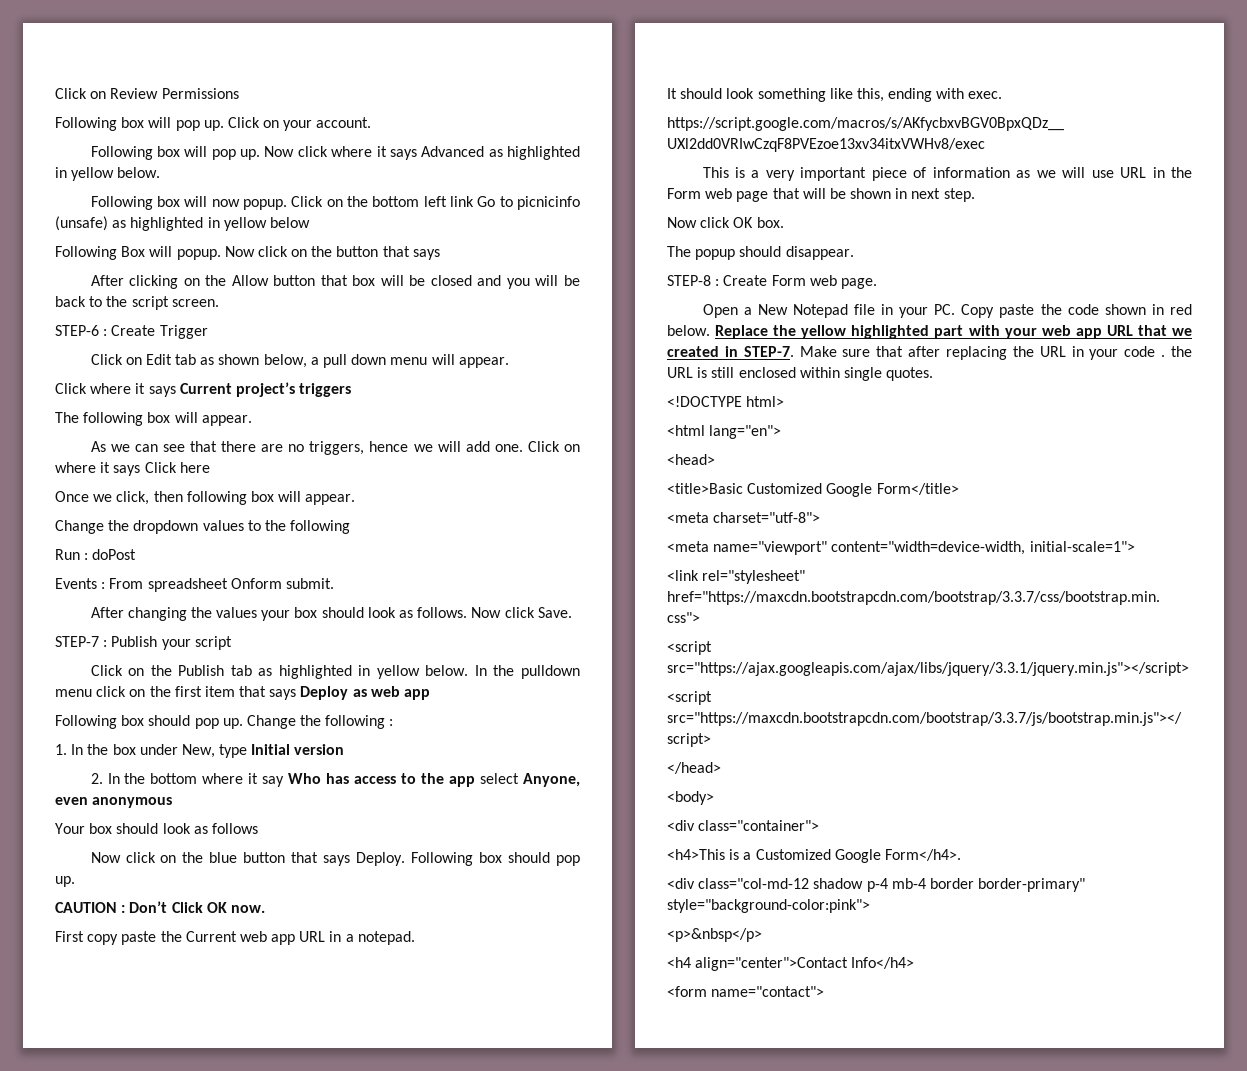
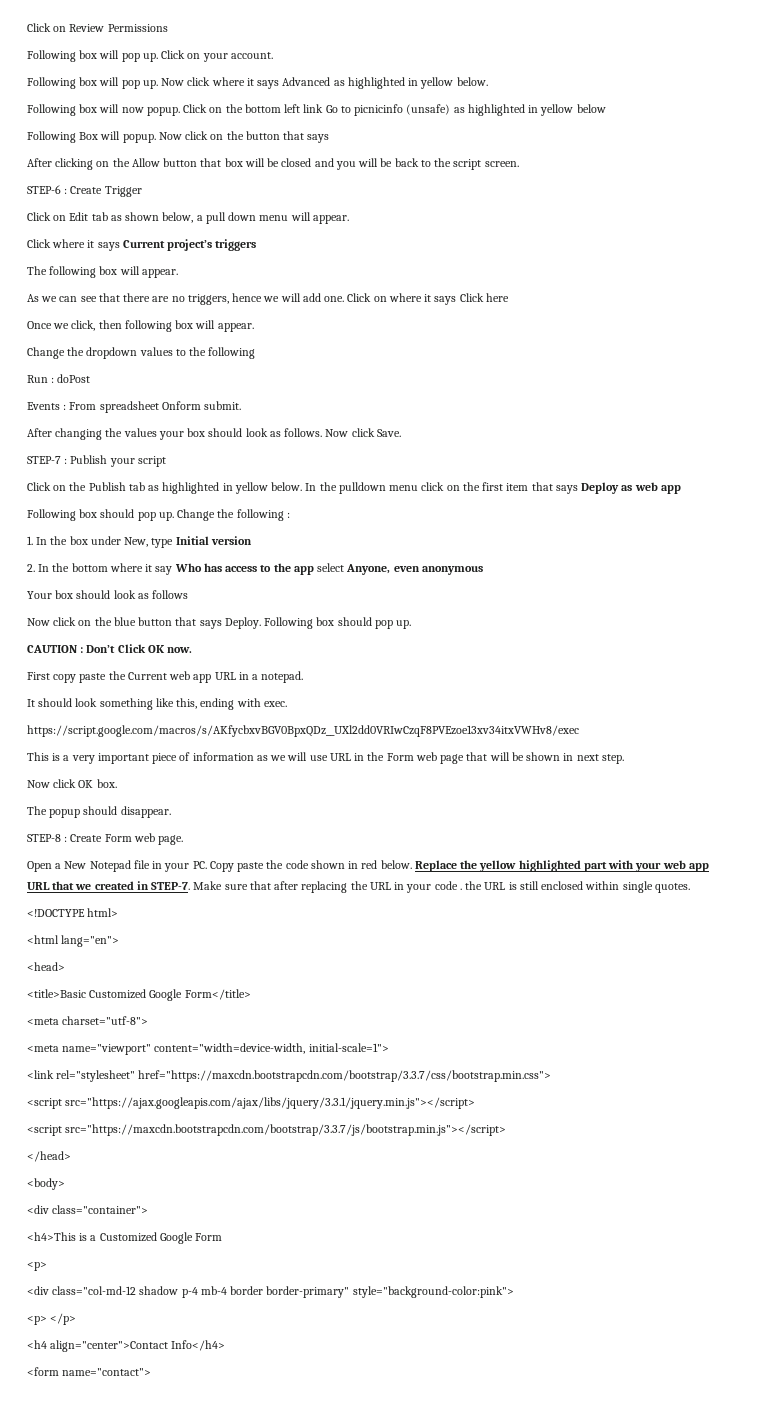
- <h4>This is a Customized Google Form</h4>.
+ <h4>This is a Customized Google Form
+ <p>
- <p>&nbsp</p>
+ <p> </p>

